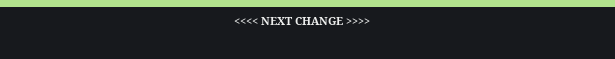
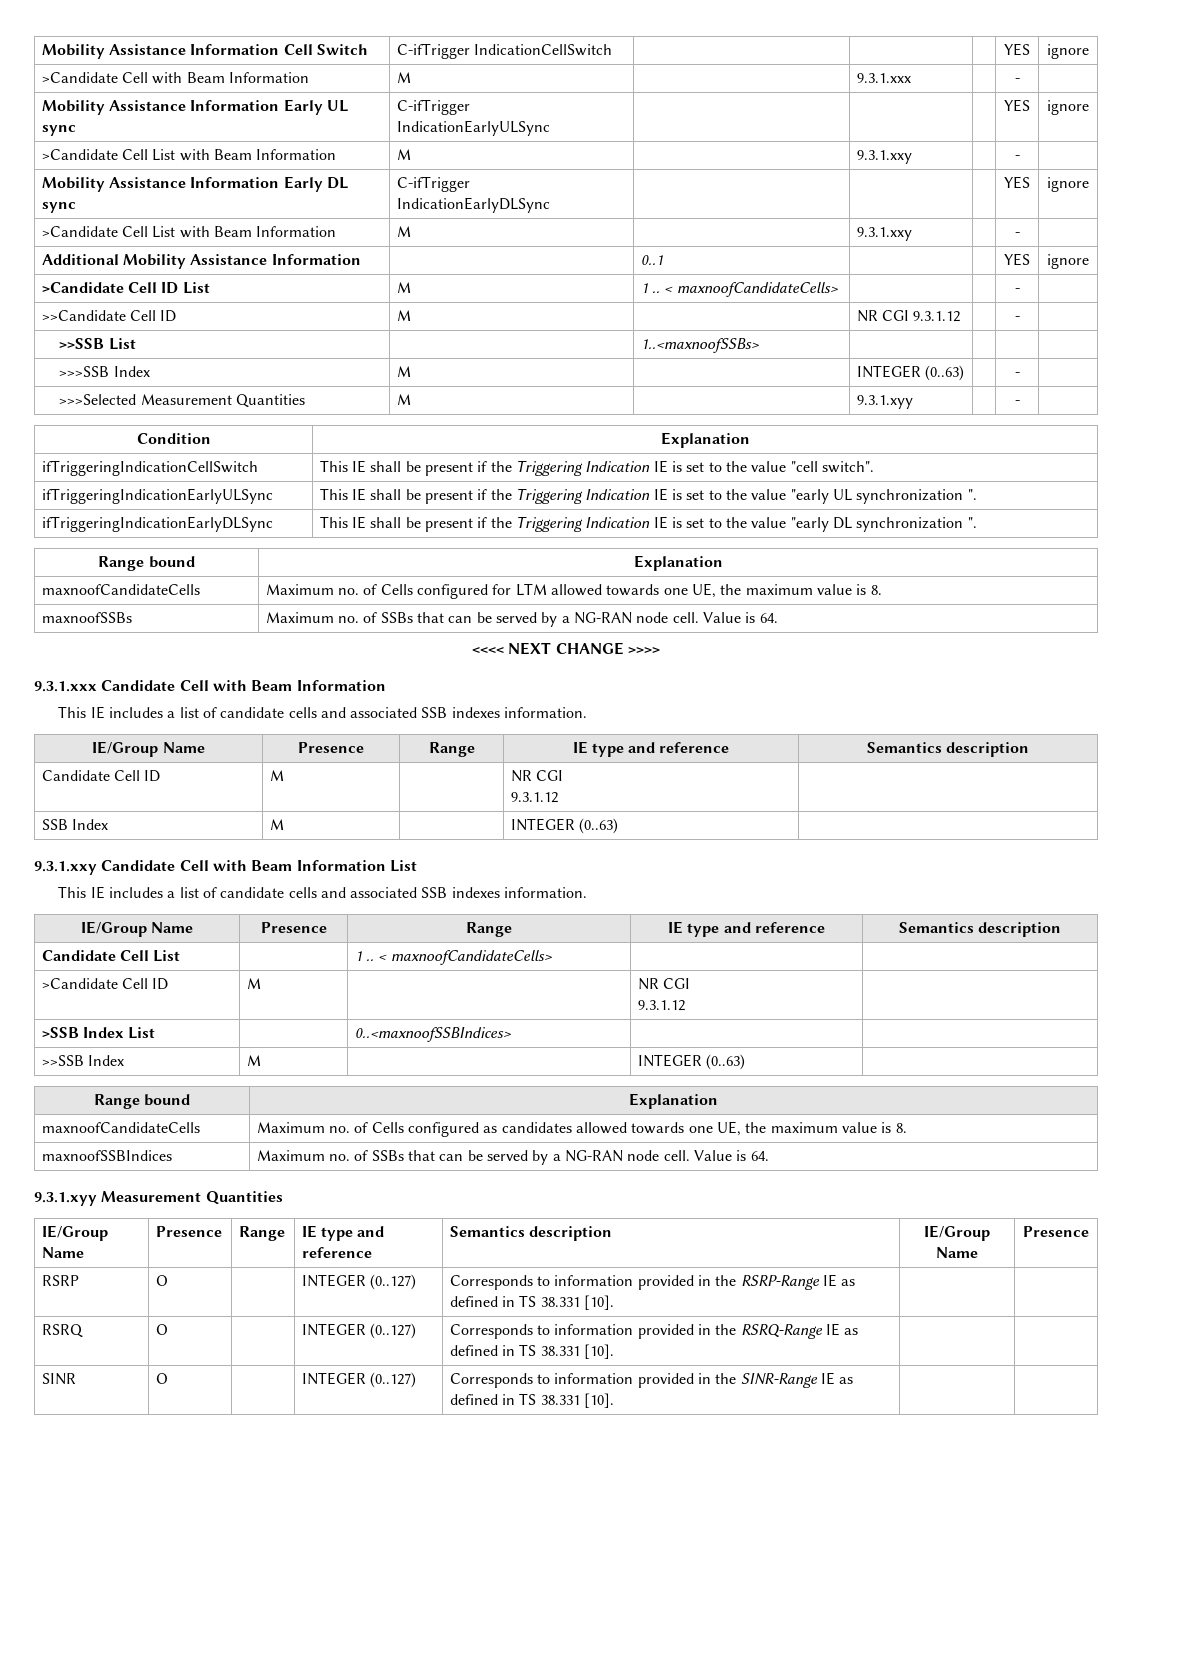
+ Mobility Assistance Information Cell Switch | C-ifTrigger IndicationCellSwitch | | | | YES | ignore
+ >Candidate Cell with Beam Information | M | | 9.3.1.xxx | | - |
+ Mobility Assistance Information Early UL sync | C-ifTrigger IndicationEarlyULSync | | | | YES | ignore
+ >Candidate Cell List with Beam Information | M | | 9.3.1.xxy | | - |
+ Mobility Assistance Information Early DL sync | C-ifTrigger IndicationEarlyDLSync | | | | YES | ignore
+ >Candidate Cell List with Beam Information | M | | 9.3.1.xxy | | - |
+ Additional Mobility Assistance Information | | 0..1 | | | YES | ignore
+ >Candidate Cell ID List | M | 1 .. < maxnoofCandidateCells> | | | - |
+ >>Candidate Cell ID | M | | NR CGI 9.3.1.12 | | - |
+ >>SSB List | | 1..<maxnoofSSBs> | | | |
+ >>>SSB Index | M | | INTEGER (0..63) | | - |
+ >>>Selected Measurement Quantities | M | | 9.3.1.xyy | | - |
+ Condition | Explanation
+ ifTriggeringIndicationCellSwitch | This IE shall be present if the Triggering Indication IE is set to the value "cell switch".
+ ifTriggeringIndicationEarlyULSync | This IE shall be present if the Triggering Indication IE is set to the value "early UL synchronization ".
+ ifTriggeringIndicationEarlyDLSync | This IE shall be present if the Triggering Indication IE is set to the value "early DL synchronization ".
+ Range bound | Explanation
+ maxnoofCandidateCells | Maximum no. of Cells configured for LTM allowed towards one UE, the maximum value is 8.
+ maxnoofSSBs | Maximum no. of SSBs that can be served by a NG-RAN node cell. Value is 64.
  <<<< NEXT CHANGE >>>>
+ 9.3.1.xxx Candidate Cell with Beam Information
+ This IE includes a list of candidate cells and associated SSB indexes information.
+ IE/Group Name | Presence | Range | IE type and reference | Semantics description
+ Candidate Cell ID | M | | NR CGI
+ 9.3.1.12 |
+ SSB Index | M | | INTEGER (0..63) |
+ 9.3.1.xxy Candidate Cell with Beam Information List
+ This IE includes a list of candidate cells and associated SSB indexes information.
+ IE/Group Name | Presence | Range | IE type and reference | Semantics description
+ Candidate Cell List | | 1 .. < maxnoofCandidateCells> | |
+ >Candidate Cell ID | M | | NR CGI
+ 9.3.1.12 |
+ >SSB Index List | | 0..<maxnoofSSBIndices> | |
+ >>SSB Index | M | | INTEGER (0..63) |
+ Range bound | Explanation
+ maxnoofCandidateCells | Maximum no. of Cells configured as candidates allowed towards one UE, the maximum value is 8.
+ maxnoofSSBIndices | Maximum no. of SSBs that can be served by a NG-RAN node cell. Value is 64.
+ 9.3.1.xyy Measurement Quantities
+ IE/Group Name | Presence | Range | IE type and reference | Semantics description | IE/Group Name | Presence
+ RSRP | O | | INTEGER (0..127) | Corresponds to information provided in the RSRP-Range IE as defined in TS 38.331 [10]. | |
+ RSRQ | O | | INTEGER (0..127) | Corresponds to information provided in the RSRQ-Range IE as defined in TS 38.331 [10]. | |
+ SINR | O | | INTEGER (0..127) | Corresponds to information provided in the SINR-Range IE as defined in TS 38.331 [10]. | |

